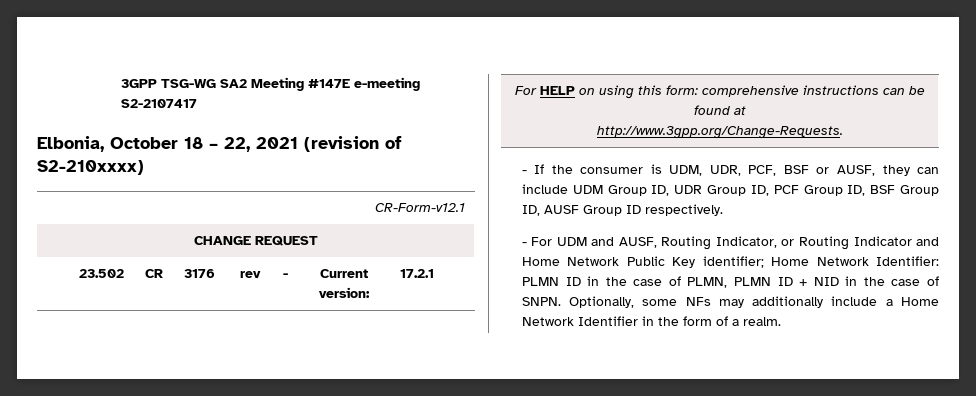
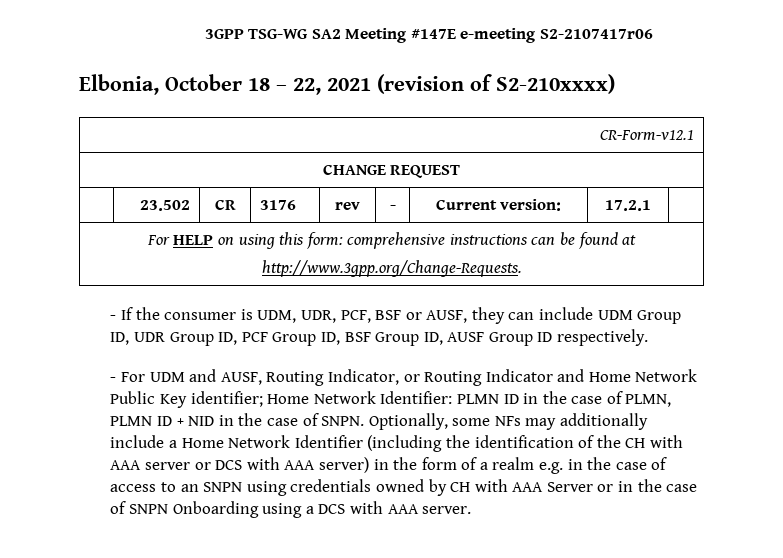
- 3GPP TSG-WG SA2 Meeting #147E e-meeting S2-2107417
+ 3GPP TSG-WG SA2 Meeting #147E e-meeting S2-2107417r06
- Optionally, some NFs may additionally include a Home Network Identifier in the form of a realm.
+ Optionally, some NFs may additionally include a Home Network Identifier (including the identification of the CH with AAA server or DCS with AAA server) in the form of a realm e.g. in the case of access to an SNPN using credentials owned by CH with AAA Server or in the case of SNPN Onboarding using a DCS with AAA server.

